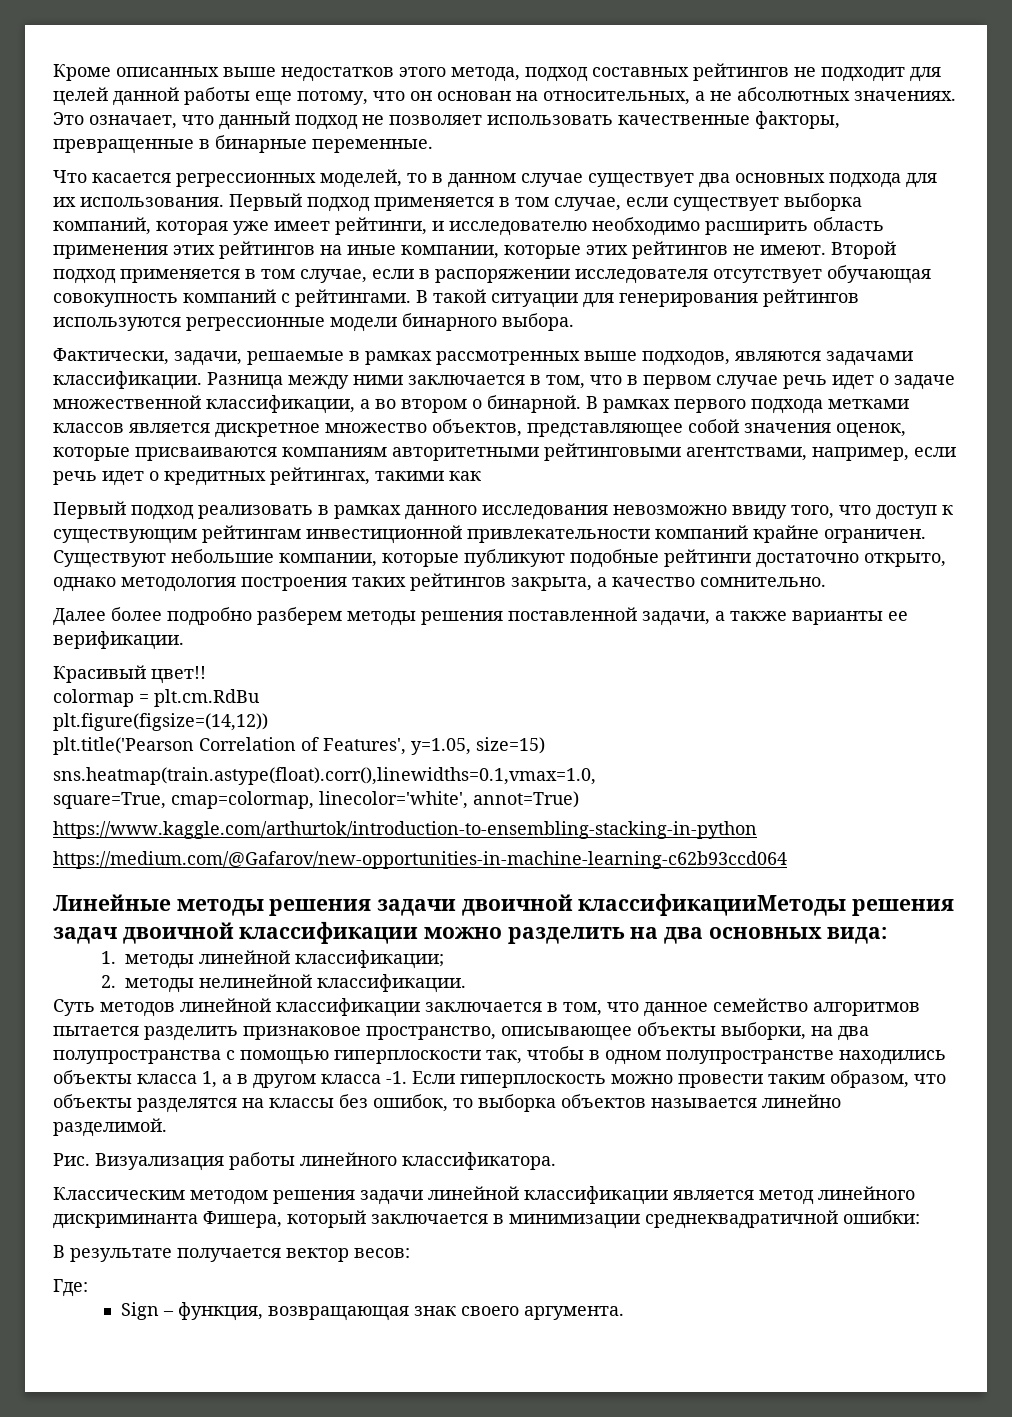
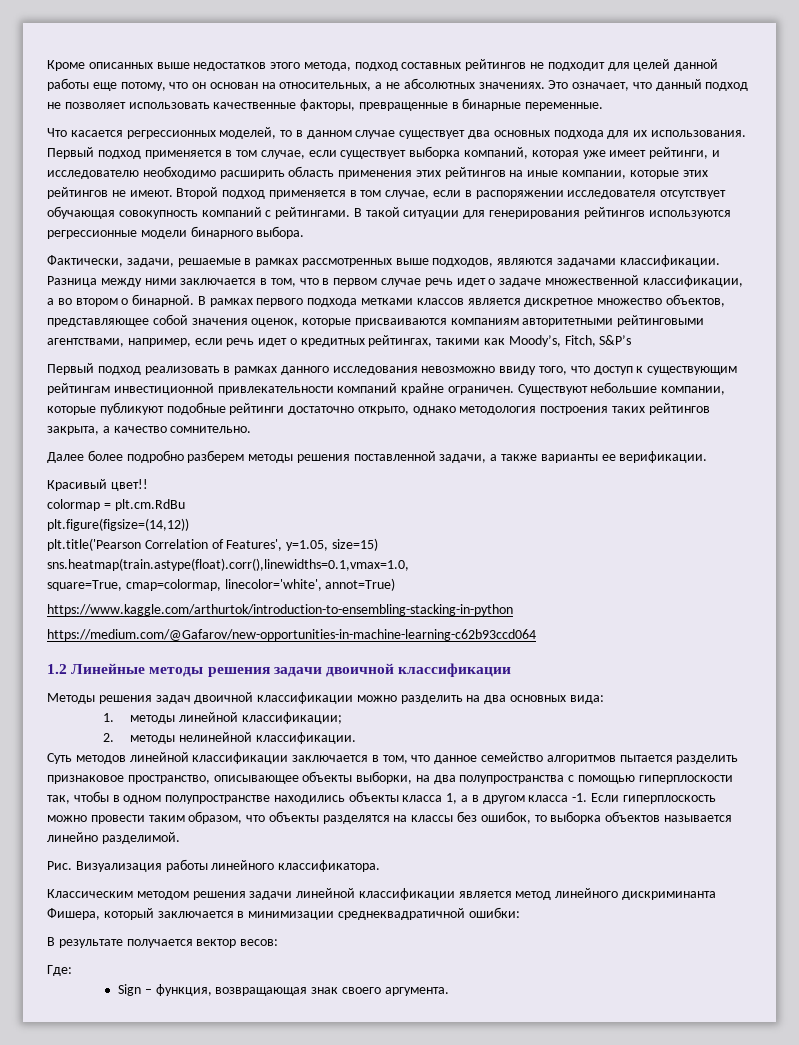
- В рамках первого подхода метками классов является дискретное множество объектов, представляющее собой значения оценок, которые присваиваются компаниям авторитетными рейтинговыми агентствами, например, если речь идет о кредитных рейтингах, такими как
+ В рамках первого подхода метками классов является дискретное множество объектов, представляющее собой значения оценок, которые присваиваются компаниям авторитетными рейтинговыми агентствами, например, если речь идет о кредитных рейтингах, такими как Moody’s, Fitch, S&P’s
- Линейные методы решения задачи двоичной классификацииМетоды решения задач двоичной классификации можно разделить на два основных вида:
+ 1.2 Линейные методы решения задачи двоичной классификации
+ Методы решения задач двоичной классификации можно разделить на два основных вида:

